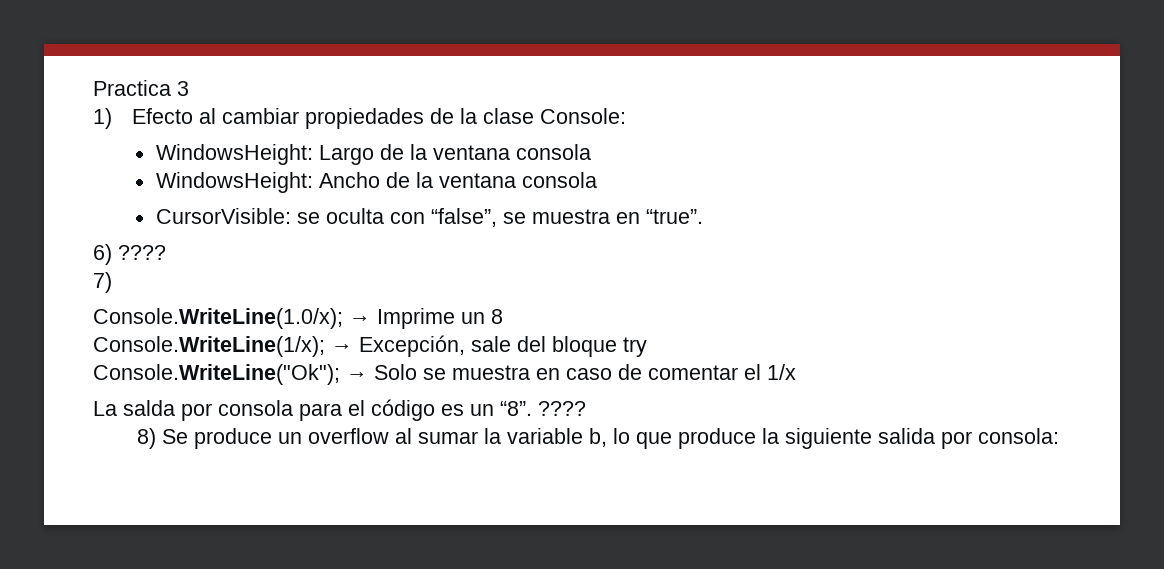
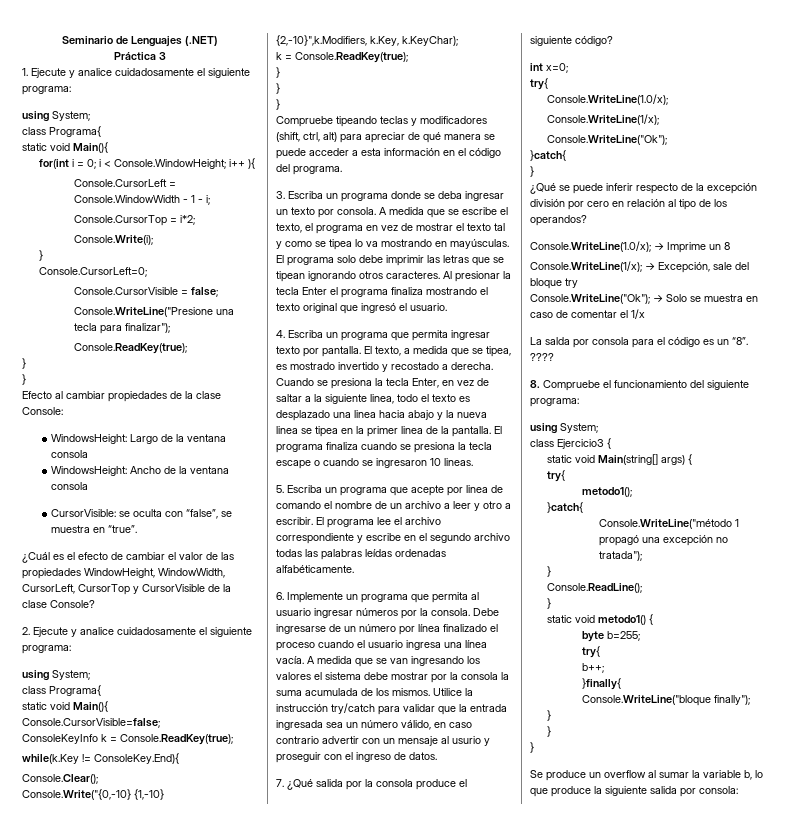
- Practica 3
- 1) Efecto al cambiar propiedades de la clase Console:
+ Seminario de Lenguajes (.NET)
+ Práctica 3
+ 1. Ejecute y analice cuidadosamente el siguiente programa:
+ using System;
+ class Programa{
+ static void Main(){
+ for(int i = 0; i < Console.WindowHeight; i++ ){
+ Console.CursorLeft = Console.WindowWidth - 1 - i;
+ Console.CursorTop = i*2;
+ Console.Write(i);
+ }
+ Console.CursorLeft=0;
+ Console.CursorVisible = false;
+ Console.WriteLine("Presione una tecla para finalizar");
+ Console.ReadKey(true);
+ }
+ }
+ Efecto al cambiar propiedades de la clase Console:
- 6) ????
- 7)
+ ¿Cuál es el efecto de cambiar el valor de las propiedades WindowHeight, WindowWidth, CursorLeft, CursorTop y CursorVisible de la clase Console?
+ 2. Ejecute y analice cuidadosamente el siguiente programa:
+ using System;
+ class Programa{
+ static void Main(){
+ Console.CursorVisible=false;
+ ConsoleKeyInfo k = Console.ReadKey(true);
+ while(k.Key != ConsoleKey.End){
+ Console.Clear();
+ Console.Write("{0,-10} {1,-10} {2,-10}",k.Modifiers, k.Key, k.KeyChar);
+ k = Console.ReadKey(true);
+ }
+ }
+ }
+ Compruebe tipeando teclas y modificadores (shift, ctrl, alt) para apreciar de qué manera se puede acceder a esta información en el código del programa.
+ 3. Escriba un programa donde se deba ingresar un texto por consola. A medida que se escribe el texto, el programa en vez de mostrar el texto tal y como se tipea lo va mostrando en mayúsculas. El programa solo debe imprimir las letras que se tipean ignorando otros caracteres. Al presionar la tecla Enter el programa finaliza mostrando el texto original que ingresó el usuario.
+ 4. Escriba un programa que permita ingresar texto por pantalla. El texto, a medida que se tipea, es mostrado invertido y recostado a derecha. Cuando se presiona la tecla Enter, en vez de saltar a la siguiente linea, todo el texto es desplazado una linea hacia abajo y la nueva linea se tipea en la primer linea de la pantalla. El programa finaliza cuando se presiona la tecla escape o cuando se ingresaron 10 lineas.
+ 5. Escriba un programa que acepte por linea de comando el nombre de un archivo a leer y otro a escribir. El programa lee el archivo correspondiente y escribe en el segundo archivo todas las palabras leídas ordenadas alfabéticamente.
+ 6. Implemente un programa que permita al usuario ingresar números por la consola. Debe ingresarse de un número por línea finalizado el proceso cuando el usuario ingresa una línea vacía. A medida que se van ingresando los valores el sistema debe mostrar por la consola la suma acumulada de los mismos. Utilice la instrucción try/catch para validar que la entrada ingresada sea un número válido, en caso contrario advertir con un mensaje al usurio y proseguir con el ingreso de datos.
+ 7. ¿Qué salida por la consola produce el siguiente código?
+ int x=0;
+ try{
+ Console.WriteLine(1.0/x);
+ Console.WriteLine(1/x);
+ Console.WriteLine("Ok");
+ }catch{
+ }
+ ¿Qué se puede inferir respecto de la excepción división por cero en relación al tipo de los operandos?
- 8) Se produce un overflow al sumar la variable b, lo que produce la siguiente salida por consola:
+ 8. Compruebe el funcionamiento del siguiente programa:
+ using System;
+ class Ejercicio3 {
+ static void Main(string[] args) {
+ try{
+ metodo1();
+ }catch{
+ Console.WriteLine("método 1 propagó una excepción no tratada");
+ }
+ Console.ReadLine();
+ }
+ static void metodo1() {
+ byte b=255;
+ try{
+ b++;
+ }finally{
+ Console.WriteLine("bloque finally");
+ }
+ }
+ }
+ Se produce un overflow al sumar la variable b, lo que produce la siguiente salida por consola:

